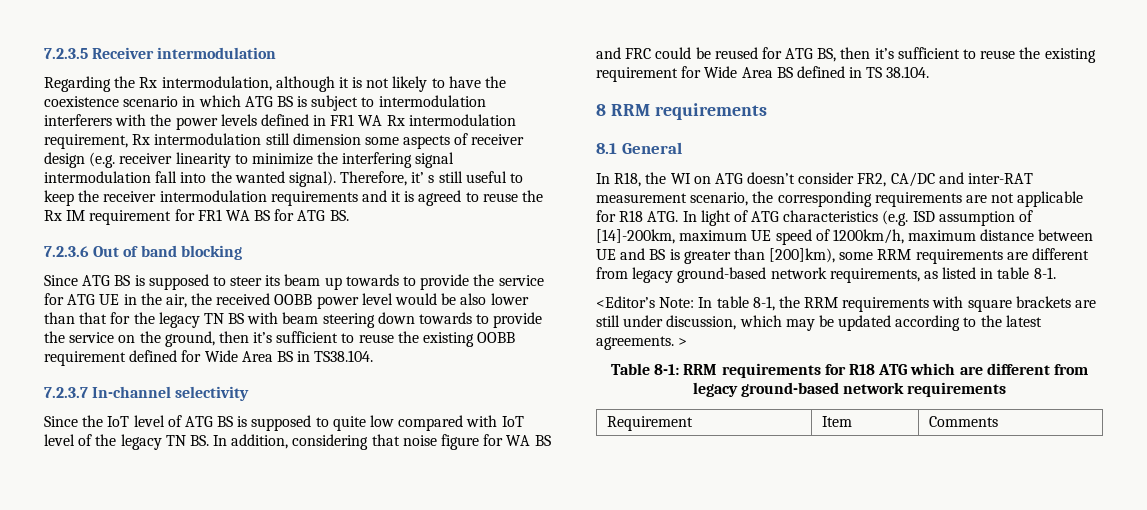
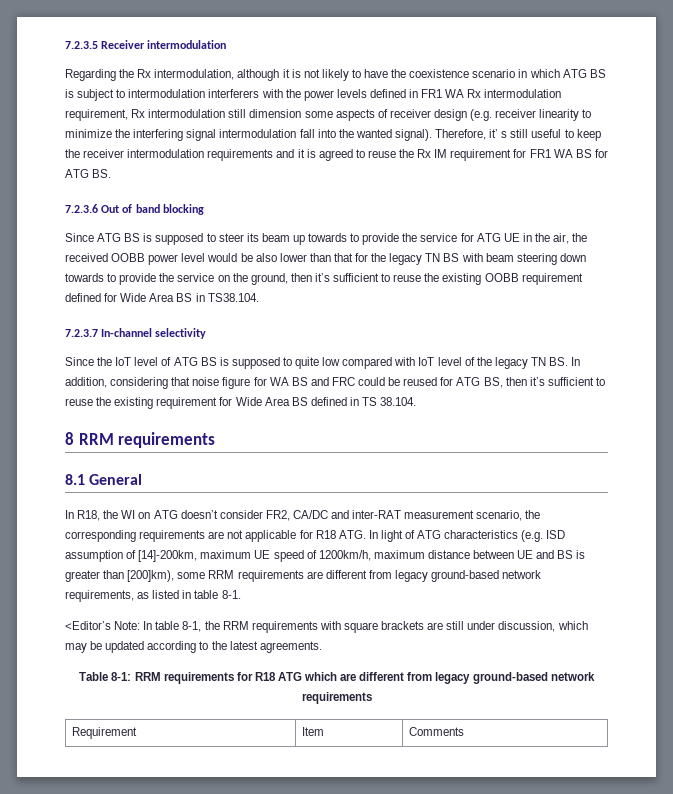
- >

